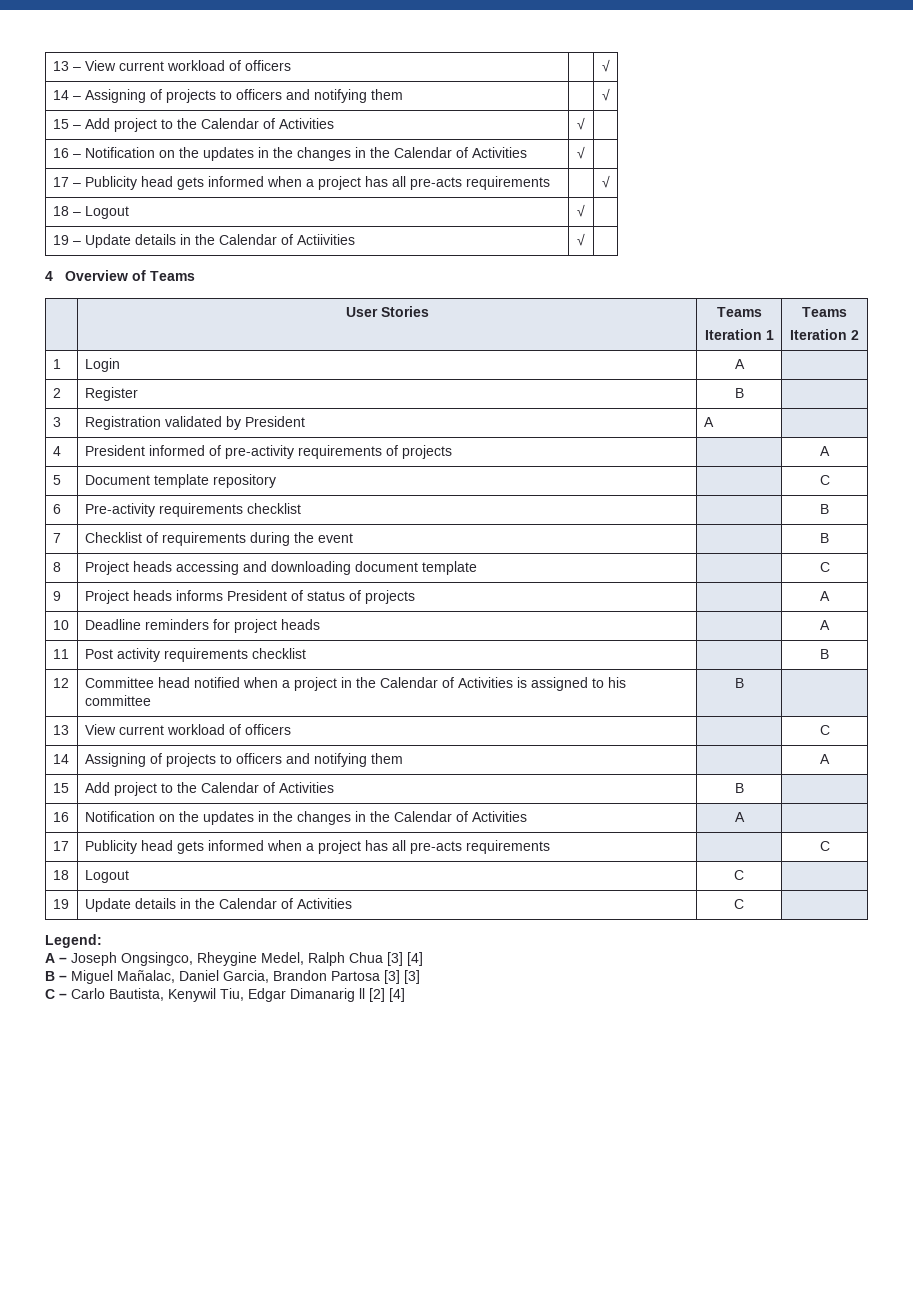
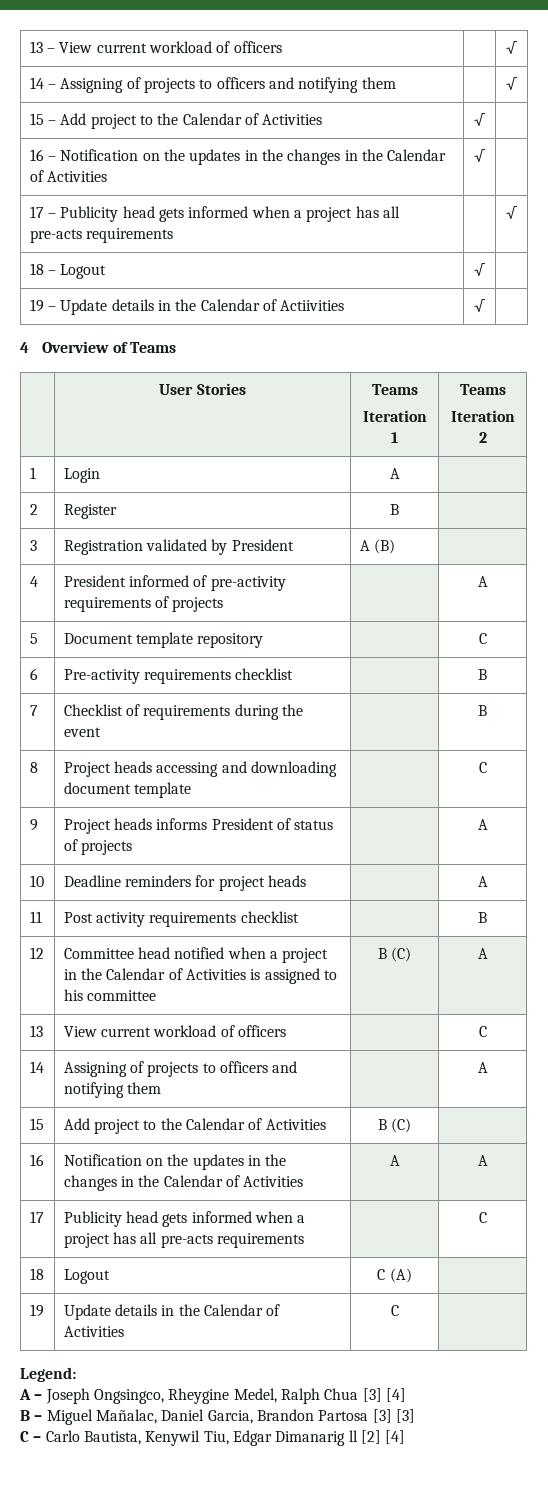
- 3 | Registration validated by President | A |
+ 3 | Registration validated by President | A (B) |
- 12 | Committee head notified when a project in the Calendar of Activities is assigned to his committee | B |
+ 12 | Committee head notified when a project in the Calendar of Activities is assigned to his committee | B (C) | A
- 15 | Add project to the Calendar of Activities | B |
+ 15 | Add project to the Calendar of Activities | B (C) |
- 16 | Notification on the updates in the changes in the Calendar of Activities | A |
+ 16 | Notification on the updates in the changes in the Calendar of Activities | A | A
- 18 | Logout | C |
+ 18 | Logout | C (A) |

